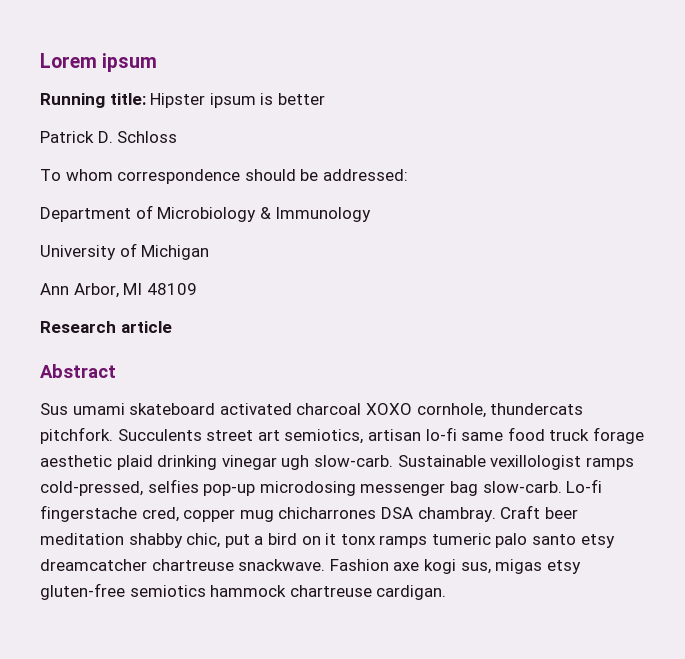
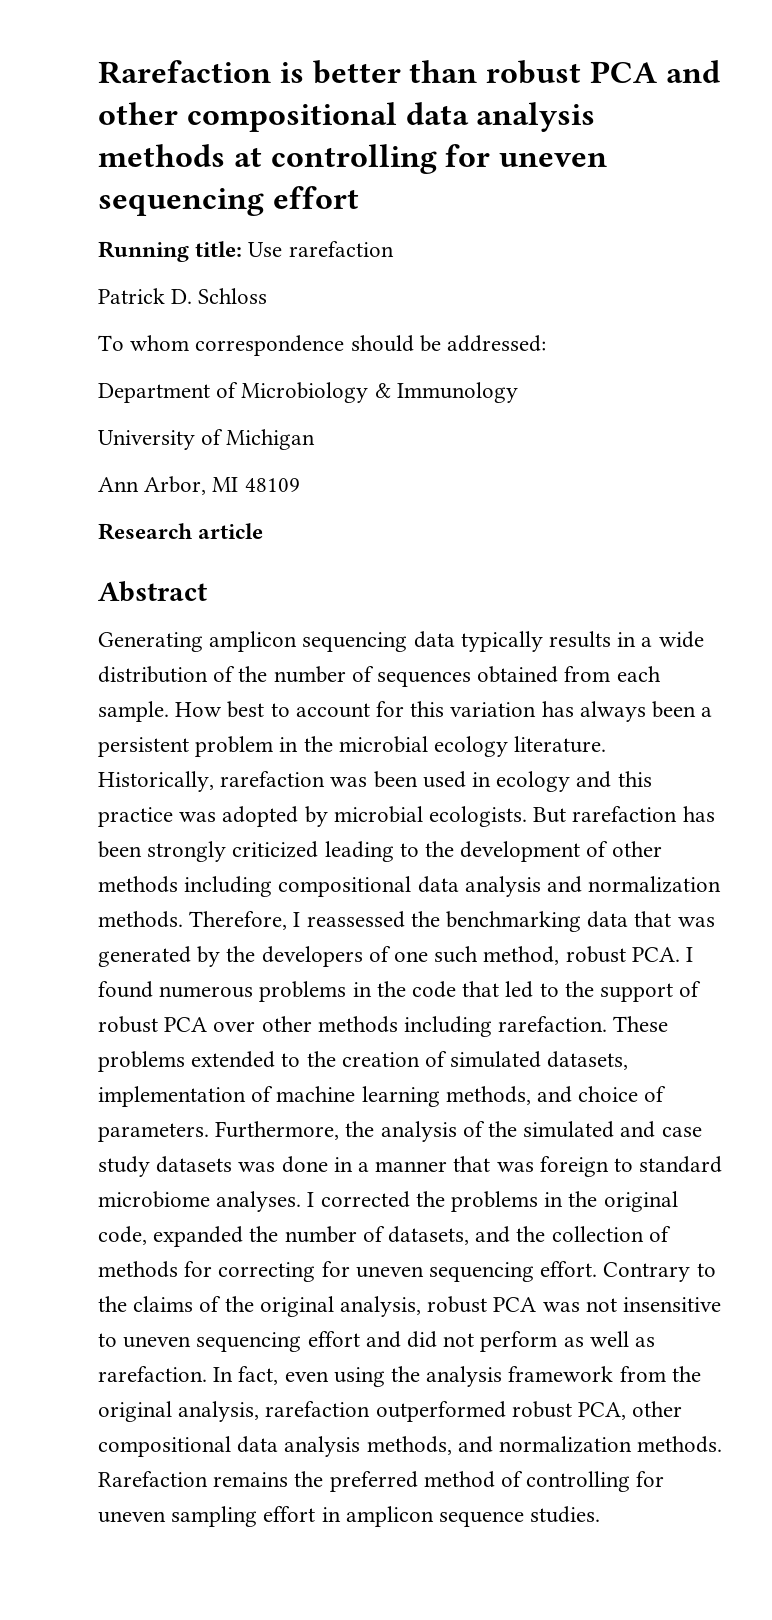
- Lorem ipsum
- Running title: Hipster ipsum is better
+ Rarefaction is better than robust PCA and other compositional data analysis methods at controlling for uneven sequencing effort
+ Running title: Use rarefaction
- Sus umami skateboard activated charcoal XOXO cornhole, thundercats pitchfork. Succulents street art semiotics, artisan lo-fi same food truck forage aesthetic plaid drinking vinegar ugh slow-carb. Sustainable vexillologist ramps cold-pressed, selfies pop-up microdosing messenger bag slow-carb. Lo-fi fingerstache cred, copper mug chicharrones DSA chambray. Craft beer meditation shabby chic, put a bird on it tonx ramps tumeric palo santo etsy dreamcatcher chartreuse snackwave. Fashion axe kogi sus, migas etsy gluten-free semiotics hammock chartreuse cardigan.
+ Generating amplicon sequencing data typically results in a wide distribution of the number of sequences obtained from each sample. How best to account for this variation has always been a persistent problem in the microbial ecology literature. Historically, rarefaction was been used in ecology and this practice was adopted by microbial ecologists. But rarefaction has been strongly criticized leading to the development of other methods including compositional data analysis and normalization methods. Therefore, I reassessed the benchmarking data that was generated by the developers of one such method, robust PCA. I found numerous problems in the code that led to the support of robust PCA over other methods including rarefaction. These problems extended to the creation of simulated datasets, implementation of machine learning methods, and choice of parameters. Furthermore, the analysis of the simulated and case study datasets was done in a manner that was foreign to standard microbiome analyses. I corrected the problems in the original code, expanded the number of datasets, and the collection of methods for correcting for uneven sequencing effort. Contrary to the claims of the original analysis, robust PCA was not insensitive to uneven sequencing effort and did not perform as well as rarefaction. In fact, even using the analysis framework from the original analysis, rarefaction outperformed robust PCA, other compositional data analysis methods, and normalization methods. Rarefaction remains the preferred method of controlling for uneven sampling effort in amplicon sequence studies.

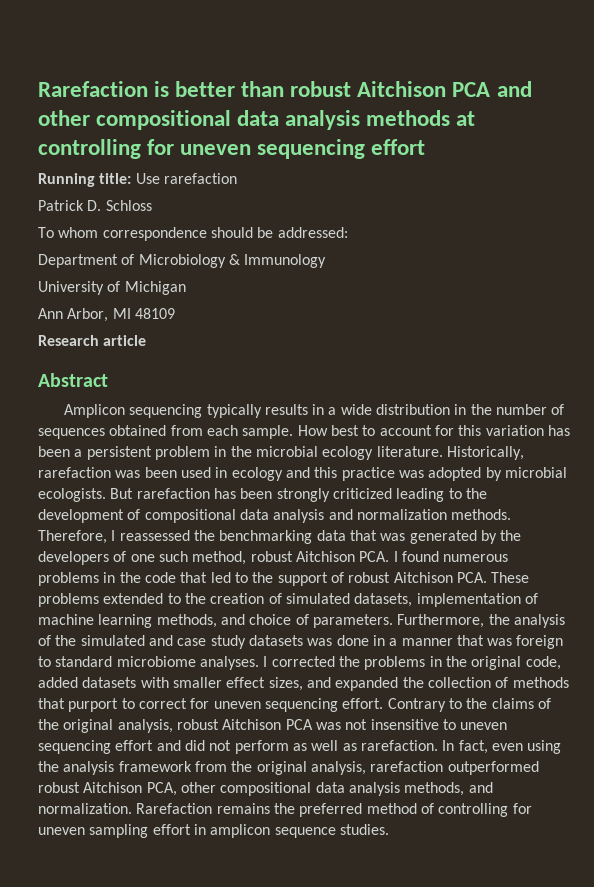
- Rarefaction is better than robust PCA and other compositional data analysis methods at controlling for uneven sequencing effort
+ Rarefaction is better than robust Aitchison PCA and other compositional data analysis methods at controlling for uneven sequencing effort
- Generating amplicon sequencing data typically results in a wide distribution of the number of sequences obtained from each sample.
+ Amplicon sequencing typically results in a wide distribution in the number of sequences obtained from each sample.
- How best to account for this variation has always been a persistent problem in the microbial ecology literature.
+ How best to account for this variation has been a persistent problem in the microbial ecology literature.
- But rarefaction has been strongly criticized leading to the development of other methods including compositional data analysis and normalization methods.
+ But rarefaction has been strongly criticized leading to the development of compositional data analysis and normalization methods.
- Therefore, I reassessed the benchmarking data that was generated by the developers of one such method, robust PCA. I found numerous problems in the code that led to the support of robust PCA over other methods including rarefaction. These problems extended to the creation of simulated datasets, implementation of machine learning methods, and choice of parameters.
+ Therefore, I reassessed the benchmarking data that was generated by the developers of one such method, robust Aitchison PCA. I found numerous problems in the code that led to the support of robust Aitchison PCA. These problems extended to the creation of simulated datasets, implementation of machine learning methods, and choice of parameters.
- I corrected the problems in the original code, expanded the number of datasets, and the collection of methods for correcting for uneven sequencing effort.
+ I corrected the problems in the original code, added datasets with smaller effect sizes, and expanded the collection of methods that purport to correct for uneven sequencing effort.
- Contrary to the claims of the original analysis, robust PCA was not insensitive to uneven sequencing effort and did not perform as well as rarefaction.
+ Contrary to the claims of the original analysis, robust Aitchison PCA was not insensitive to uneven sequencing effort and did not perform as well as rarefaction.
- In fact, even using the analysis framework from the original analysis, rarefaction outperformed robust PCA, other compositional data analysis methods, and normalization methods.
+ In fact, even using the analysis framework from the original analysis, rarefaction outperformed robust Aitchison PCA, other compositional data analysis methods, and normalization.

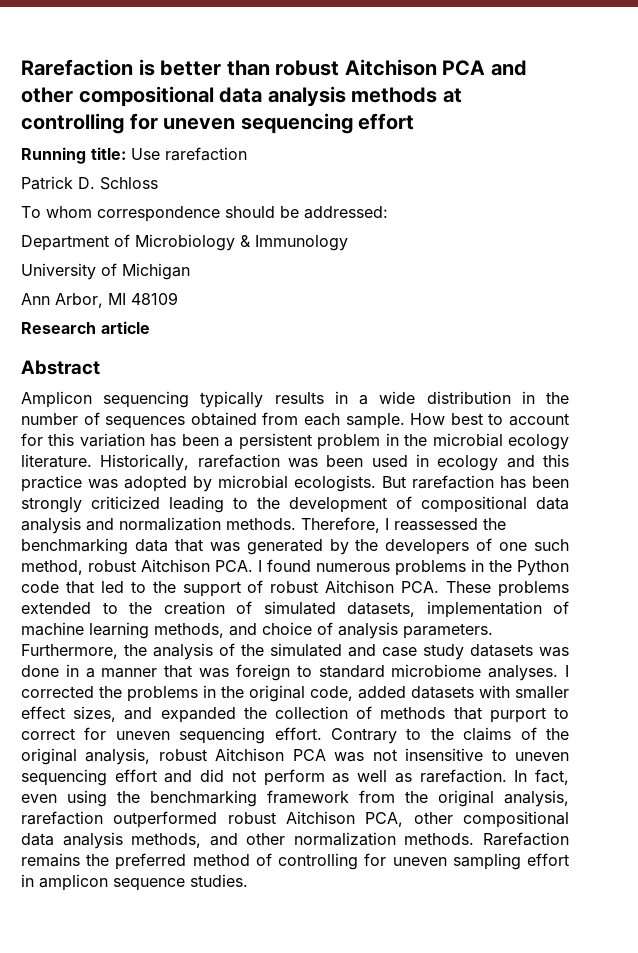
- Therefore, I reassessed the benchmarking data that was generated by the developers of one such method, robust Aitchison PCA. I found numerous problems in the code that led to the support of robust Aitchison PCA. These problems extended to the creation of simulated datasets, implementation of machine learning methods, and choice of parameters.
+ Therefore, I reassessed the benchmarking data that was generated by the developers of one such method, robust Aitchison PCA. I found numerous problems in the Python code that led to the support of robust Aitchison PCA. These problems extended to the creation of simulated datasets, implementation of machine learning methods, and choice of analysis parameters.
- In fact, even using the analysis framework from the original analysis, rarefaction outperformed robust Aitchison PCA, other compositional data analysis methods, and normalization.
+ In fact, even using the benchmarking framework from the original analysis, rarefaction outperformed robust Aitchison PCA, other compositional data analysis methods, and other normalization methods.

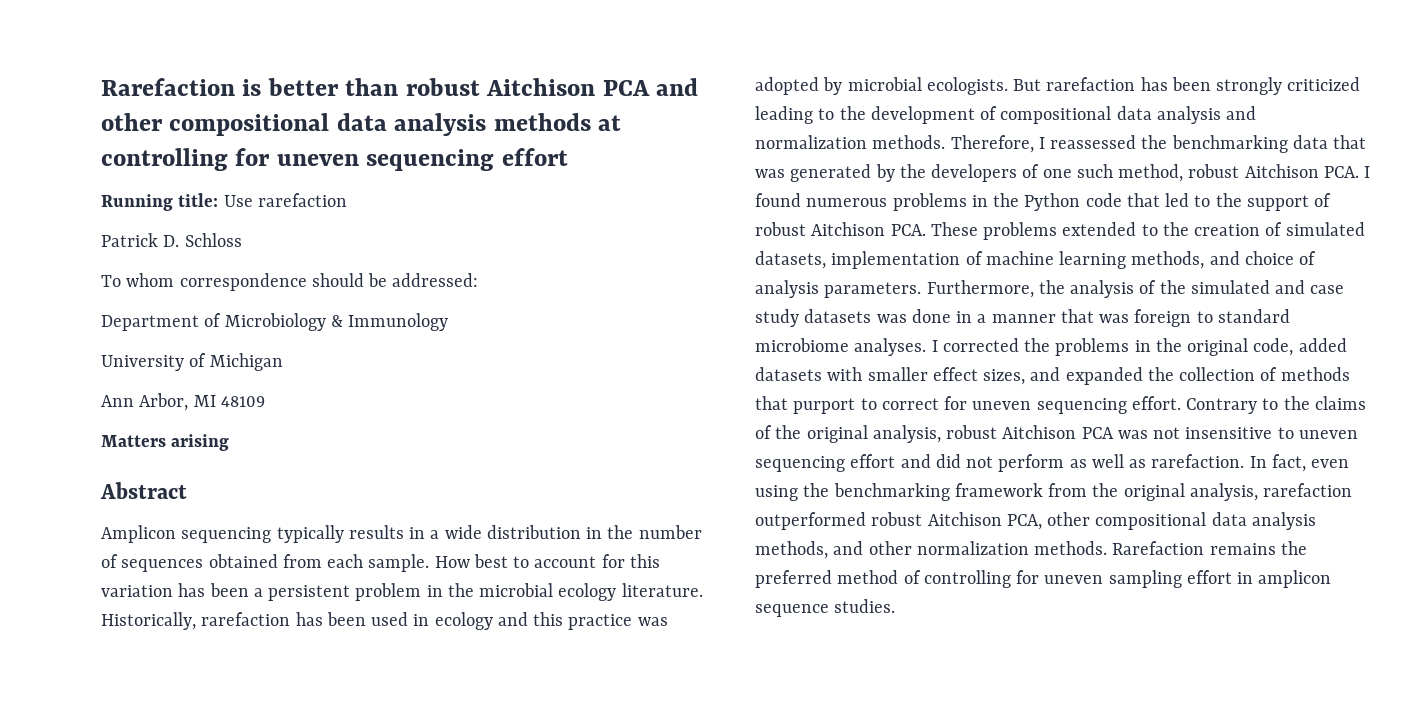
- Research article
+ Matters arising
- Historically, rarefaction was been used in ecology and this practice was adopted by microbial ecologists.
+ Historically, rarefaction has been used in ecology and this practice was adopted by microbial ecologists.

